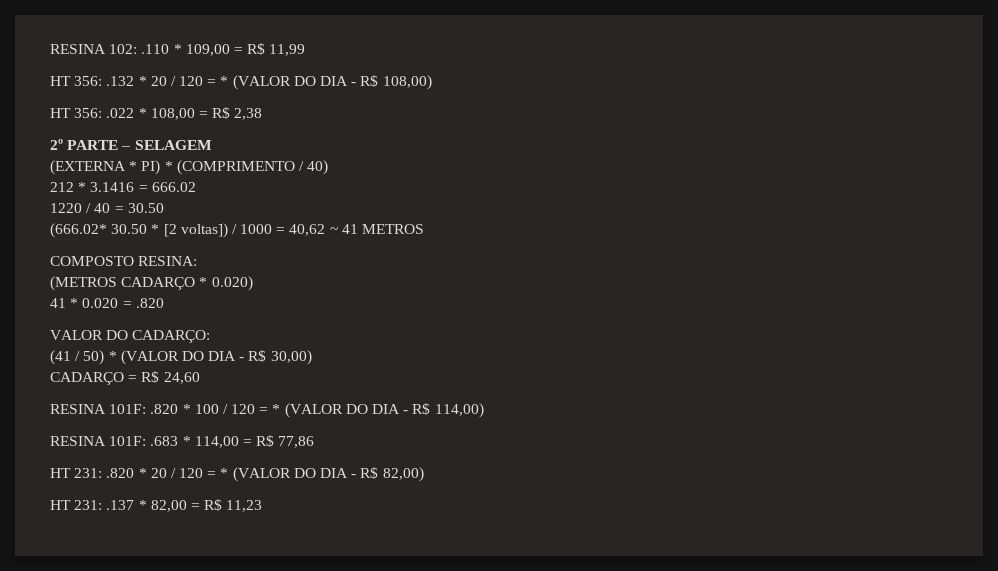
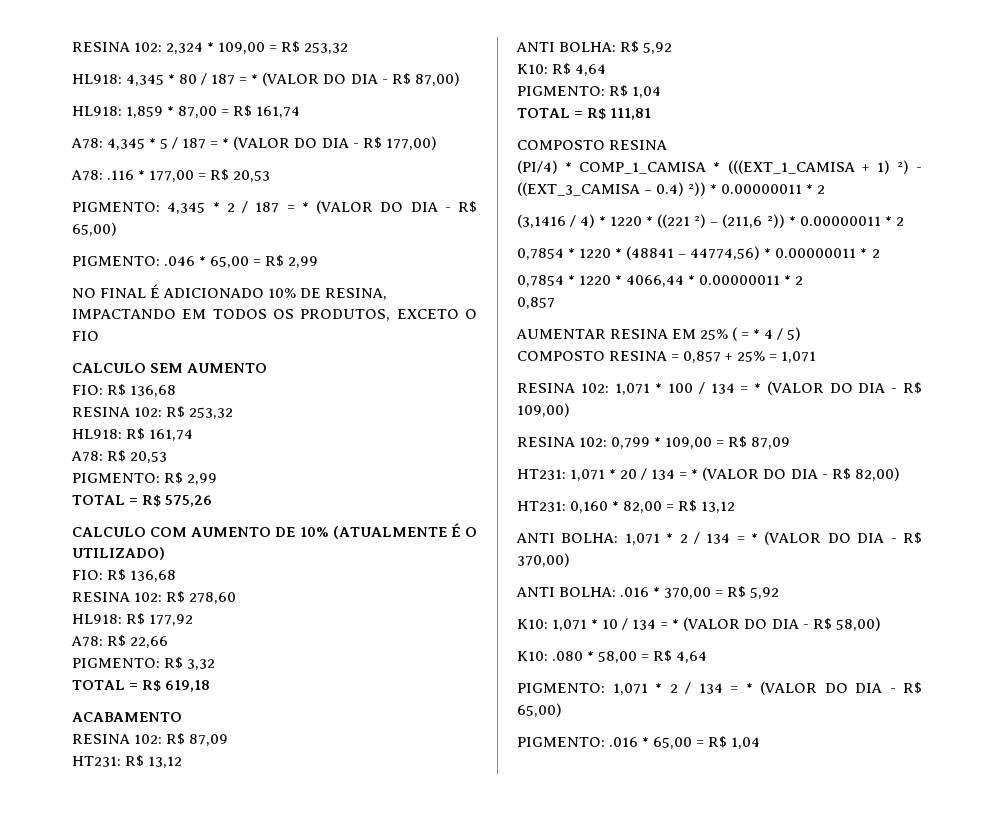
- RESINA 102: .110 * 109,00 = R$ 11,99
- HT 356: .132 * 20 / 120 = * (VALOR DO DIA - R$ 108,00)
- HT 356: .022 * 108,00 = R$ 2,38
- 2º PARTE – SELAGEM
- (EXTERNA * PI) * (COMPRIMENTO / 40)
- 212 * 3.1416 = 666.02
- 1220 / 40 = 30.50
- (666.02* 30.50 * [2 voltas]) / 1000 = 40,62 ~ 41 METROS
- COMPOSTO RESINA:
- (METROS CADARÇO * 0.020)
- 41 * 0.020 = .820
- VALOR DO CADARÇO:
- (41 / 50) * (VALOR DO DIA - R$ 30,00)
- CADARÇO = R$ 24,60
- RESINA 101F: .820 * 100 / 120 = * (VALOR DO DIA - R$ 114,00)
- RESINA 101F: .683 * 114,00 = R$ 77,86
- HT 231: .820 * 20 / 120 = * (VALOR DO DIA - R$ 82,00)
+ RESINA 102: 2,324 * 109,00 = R$ 253,32
+ HL918: 4,345 * 80 / 187 = * (VALOR DO DIA - R$ 87,00)
+ HL918: 1,859 * 87,00 = R$ 161,74
+ A78: 4,345 * 5 / 187 = * (VALOR DO DIA - R$ 177,00)
+ A78: .116 * 177,00 = R$ 20,53
+ PIGMENTO: 4,345 * 2 / 187 = * (VALOR DO DIA - R$ 65,00)
+ PIGMENTO: .046 * 65,00 = R$ 2,99
+ NO FINAL É ADICIONADO 10% DE RESINA, IMPACTANDO EM TODOS OS PRODUTOS, EXCETO O FIO
+ CALCULO SEM AUMENTO
+ FIO: R$ 136,68
+ RESINA 102: R$ 253,32
+ HL918: R$ 161,74
+ A78: R$ 20,53
+ PIGMENTO: R$ 2,99
+ TOTAL = R$ 575,26
+ CALCULO COM AUMENTO DE 10% (ATUALMENTE É O UTILIZADO)
+ FIO: R$ 136,68
+ RESINA 102: R$ 278,60
+ HL918: R$ 177,92
+ A78: R$ 22,66
+ PIGMENTO: R$ 3,32
+ TOTAL = R$ 619,18
+ ACABAMENTO
+ RESINA 102: R$ 87,09
+ HT231: R$ 13,12
+ ANTI BOLHA: R$ 5,92
+ K10: R$ 4,64
+ PIGMENTO: R$ 1,04
+ TOTAL = R$ 111,81
+ COMPOSTO RESINA
+ (PI/4) * COMP_1_CAMISA * (((EXT_1_CAMISA + 1) ²) - ((EXT_3_CAMISA – 0.4) ²)) * 0.00000011 * 2
+ (3,1416 / 4) * 1220 * ((221 ²) – (211,6 ²)) * 0.00000011 * 2
+ 0,7854 * 1220 * (48841 – 44774,56) * 0.00000011 * 2
+ 0,7854 * 1220 * 4066,44 * 0.00000011 * 2
+ 0,857
+ AUMENTAR RESINA EM 25% ( = * 4 / 5)
+ COMPOSTO RESINA = 0,857 + 25% = 1,071
+ RESINA 102: 1,071 * 100 / 134 = * (VALOR DO DIA - R$ 109,00)
+ RESINA 102: 0,799 * 109,00 = R$ 87,09
+ HT231: 1,071 * 20 / 134 = * (VALOR DO DIA - R$ 82,00)
- HT 231: .137 * 82,00 = R$ 11,23
+ HT231: 0,160 * 82,00 = R$ 13,12
+ ANTI BOLHA: 1,071 * 2 / 134 = * (VALOR DO DIA - R$ 370,00)
+ ANTI BOLHA: .016 * 370,00 = R$ 5,92
+ K10: 1,071 * 10 / 134 = * (VALOR DO DIA - R$ 58,00)
+ K10: .080 * 58,00 = R$ 4,64
+ PIGMENTO: 1,071 * 2 / 134 = * (VALOR DO DIA - R$ 65,00)
+ PIGMENTO: .016 * 65,00 = R$ 1,04

